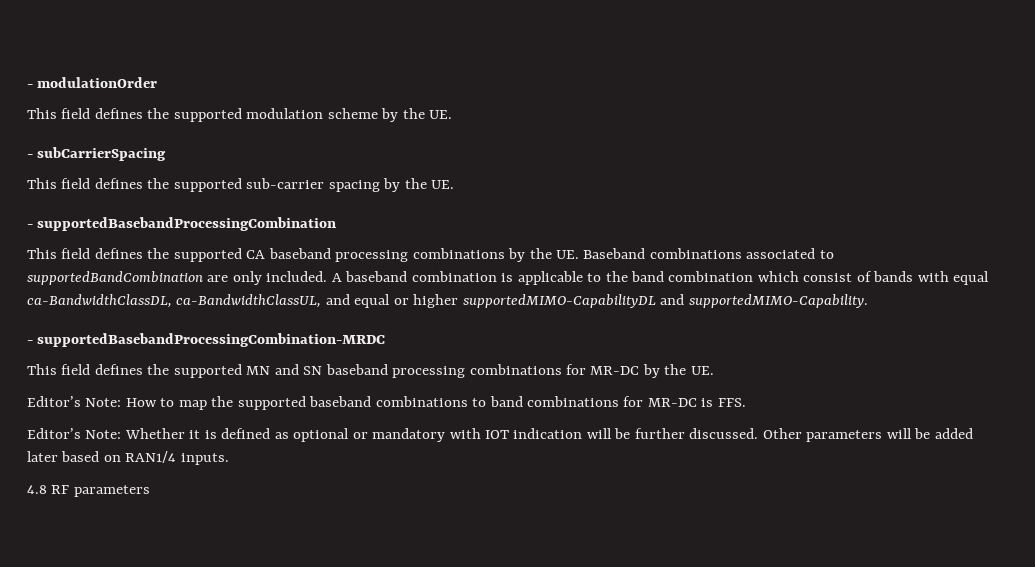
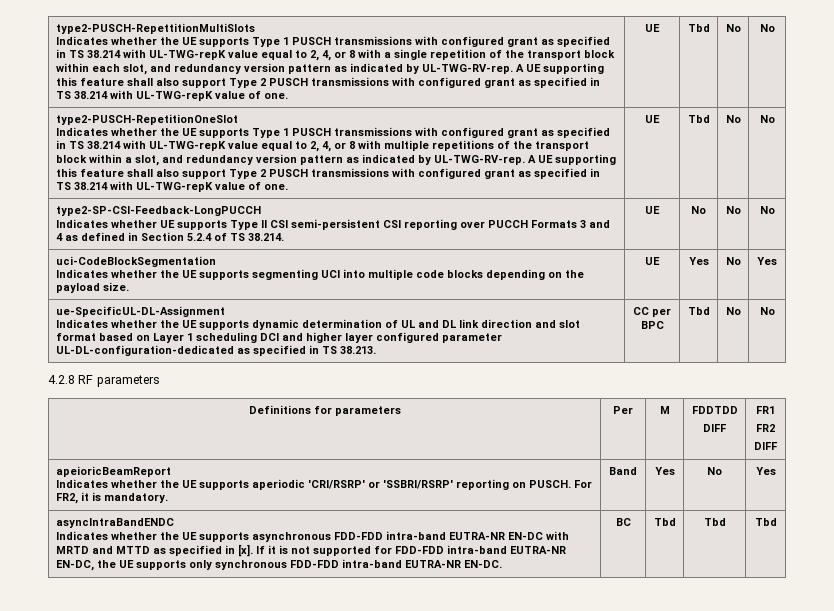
- - modulationOrder
- This field defines the supported modulation scheme by the UE.
- - subCarrierSpacing
- This field defines the supported sub-carrier spacing by the UE.
- - supportedBasebandProcessingCombination
- This field defines the supported CA baseband processing combinations by the UE. Baseband combinations associated to supportedBandCombination are only included. A baseband combination is applicable to the band combination which consist of bands with equal ca-BandwidthClassDL, ca-BandwidthClassUL, and equal or higher supportedMIMO-CapabilityDL and supportedMIMO-Capability.
- - supportedBasebandProcessingCombination-MRDC
- This field defines the supported MN and SN baseband processing combinations for MR-DC by the UE.
- Editor’s Note: How to map the supported baseband combinations to band combinations for MR-DC is FFS.
- Editor’s Note: Whether it is defined as optional or mandatory with IOT indication will be further discussed. Other parameters will be added later based on RAN1/4 inputs.
- 4.8 RF parameters
+ type2-PUSCH-RepettitionMultiSlots
+ Indicates whether the UE supports Type 1 PUSCH transmissions with configured grant as specified in TS 38.214 with UL-TWG-repK value equal to 2, 4, or 8 with a single repetition of the transport block within each slot, and redundancy version pattern as indicated by UL-TWG-RV-rep. A UE supporting this feature shall also support Type 2 PUSCH transmissions with configured grant as specified in TS 38.214 with UL-TWG-repK value of one. | UE | Tbd | No | No
+ type2-PUSCH-RepetitionOneSlot
+ Indicates whether the UE supports Type 1 PUSCH transmissions with configured grant as specified in TS 38.214 with UL-TWG-repK value equal to 2, 4, or 8 with multiple repetitions of the transport block within a slot, and redundancy version pattern as indicated by UL-TWG-RV-rep. A UE supporting this feature shall also support Type 2 PUSCH transmissions with configured grant as specified in TS 38.214 with UL-TWG-repK value of one. | UE | Tbd | No | No
+ type2-SP-CSI-Feedback-LongPUCCH
+ Indicates whether UE supports Type II CSI semi-persistent CSI reporting over PUCCH Formats 3 and 4 as defined in Section 5.2.4 of TS 38.214. | UE | No | No | No
+ uci-CodeBlockSegmentation
+ Indicates whether the UE supports segmenting UCI into multiple code blocks depending on the payload size. | UE | Yes | No | Yes
+ ue-SpecificUL-DL-Assignment
+ Indicates whether the UE supports dynamic determination of UL and DL link direction and slot format based on Layer 1 scheduling DCI and higher layer configured parameter UL-DL-configuration-dedicated as specified in TS 38.213. | CC per BPC | Tbd | No | No
+ 4.2.8 RF parameters
+ Definitions for parameters | Per | M | FDDTDD
+ DIFF | FR1
+ FR2
+ DIFF
+ apeioricBeamReport
+ Indicates whether the UE supports aperiodic 'CRI/RSRP' or 'SSBRI/RSRP' reporting on PUSCH. For FR2, it is mandatory. | Band | Yes | No | Yes
+ asyncIntraBandENDC
+ Indicates whether the UE supports asynchronous FDD-FDD intra-band EUTRA-NR EN-DC with MRTD and MTTD as specified in [x]. If it is not supported for FDD-FDD intra-band EUTRA-NR EN-DC, the UE supports only synchronous FDD-FDD intra-band EUTRA-NR EN-DC. | BC | Tbd | Tbd | Tbd

